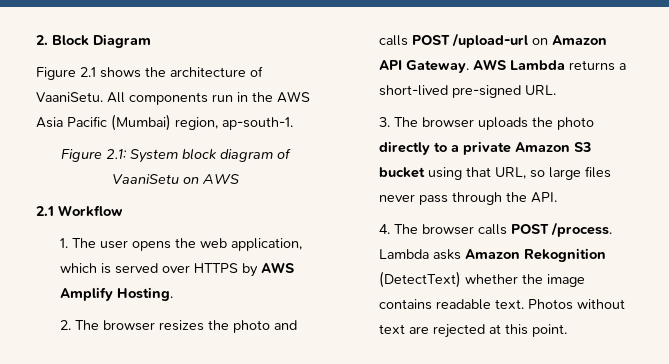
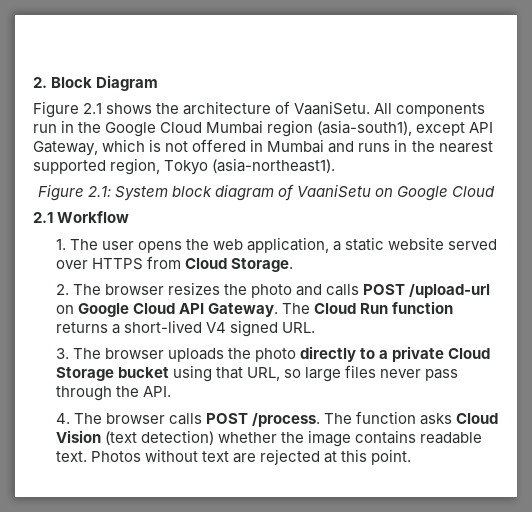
- All components run in the AWS Asia Pacific (Mumbai) region, ap-south-1.
+ All components run in the Google Cloud Mumbai region (asia-south1), except API Gateway, which is not offered in Mumbai and runs in the nearest supported region, Tokyo (asia-northeast1).
- Figure 2.1: System block diagram of VaaniSetu on AWS
+ Figure 2.1: System block diagram of VaaniSetu on Google Cloud
- 1. The user opens the web application, which is served over HTTPS by AWS Amplify Hosting.
+ 1. The user opens the web application, a static website served over HTTPS from Cloud Storage.
- 2. The browser resizes the photo and calls POST /upload-url on Amazon API Gateway. AWS Lambda returns a short-lived pre-signed URL.
+ 2. The browser resizes the photo and calls POST /upload-url on Google Cloud API Gateway. The Cloud Run function returns a short-lived V4 signed URL.
- 3. The browser uploads the photo directly to a private Amazon S3 bucket using that URL, so large files never pass through the API.
+ 3. The browser uploads the photo directly to a private Cloud Storage bucket using that URL, so large files never pass through the API.
- Lambda asks Amazon Rekognition (DetectText) whether the image contains readable text.
+ The function asks Cloud Vision (text detection) whether the image contains readable text.

